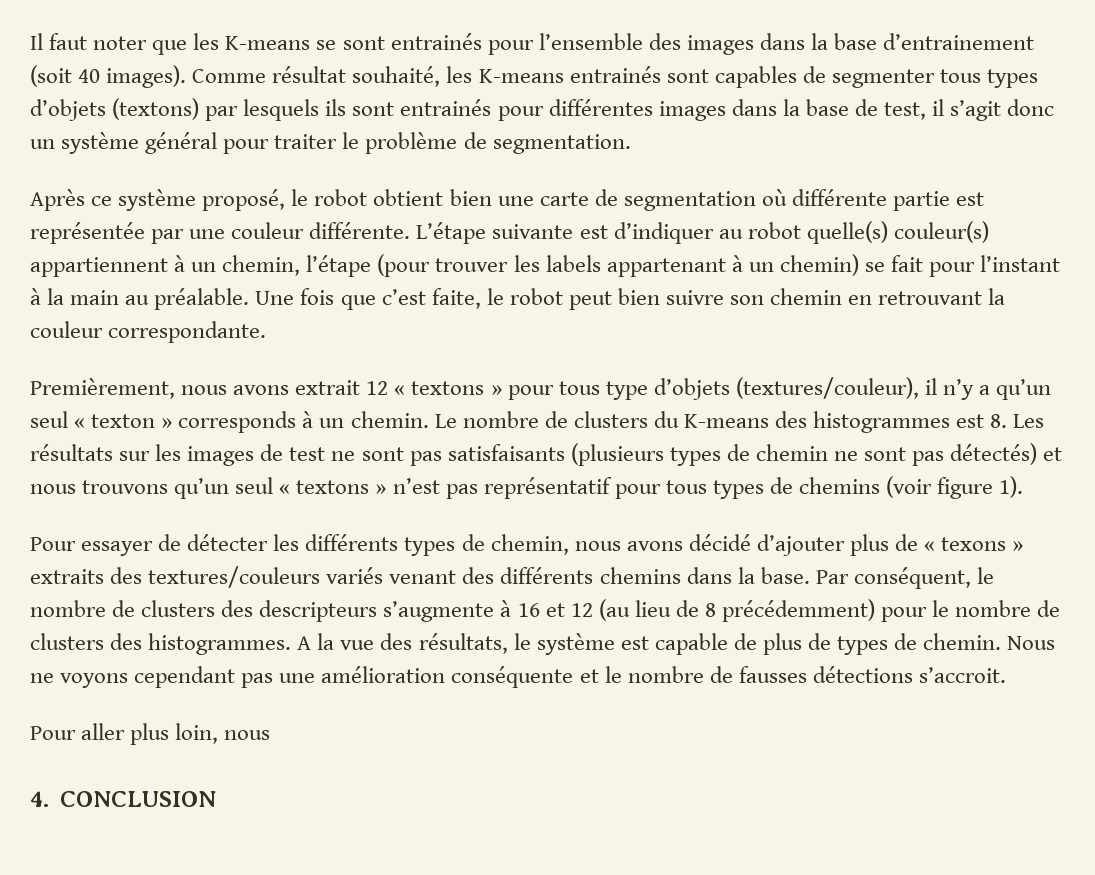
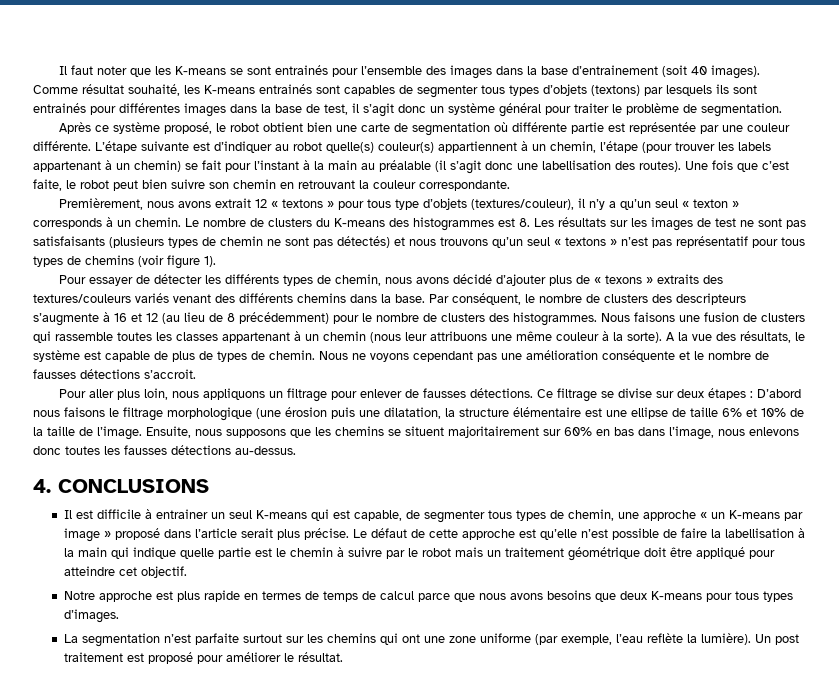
- L’étape suivante est d’indiquer au robot quelle(s) couleur(s) appartiennent à un chemin, l’étape (pour trouver les labels appartenant à un chemin) se fait pour l’instant à la main au préalable.
+ L’étape suivante est d’indiquer au robot quelle(s) couleur(s) appartiennent à un chemin, l’étape (pour trouver les labels appartenant à un chemin) se fait pour l’instant à la main au préalable (il s’agit donc une labellisation des routes).
+ Nous faisons une fusion de clusters qui rassemble toutes les classes appartenant à un chemin (nous leur attribuons une même couleur à la sorte).
- Pour aller plus loin, nous
- 4. CONCLUSION
+ Pour aller plus loin, nous appliquons un filtrage pour enlever de fausses détections. Ce filtrage se divise sur deux étapes : D’abord nous faisons le filtrage morphologique (une érosion puis une dilatation, la structure élémentaire est une ellipse de taille 6% et 10% de la taille de l’image. Ensuite, nous supposons que les chemins se situent majoritairement sur 60% en bas dans l’image, nous enlevons donc toutes les fausses détections au-dessus.
+ 4. CONCLUSIONS
+ Il est difficile à entrainer un seul K-means qui est capable, de segmenter tous types de chemin, une approche « un K-means par image » proposé dans l’article serait plus précise. Le défaut de cette approche est qu’elle n’est possible de faire la labellisation à la main qui indique quelle partie est le chemin à suivre par le robot mais un traitement géométrique doit être appliqué pour atteindre cet objectif.
+ Notre approche est plus rapide en termes de temps de calcul parce que nous avons besoins que deux K-means pour tous types d’images.
+ La segmentation n’est parfaite surtout sur les chemins qui ont une zone uniforme (par exemple, l’eau reflète la lumière). Un post traitement est proposé pour améliorer le résultat.

